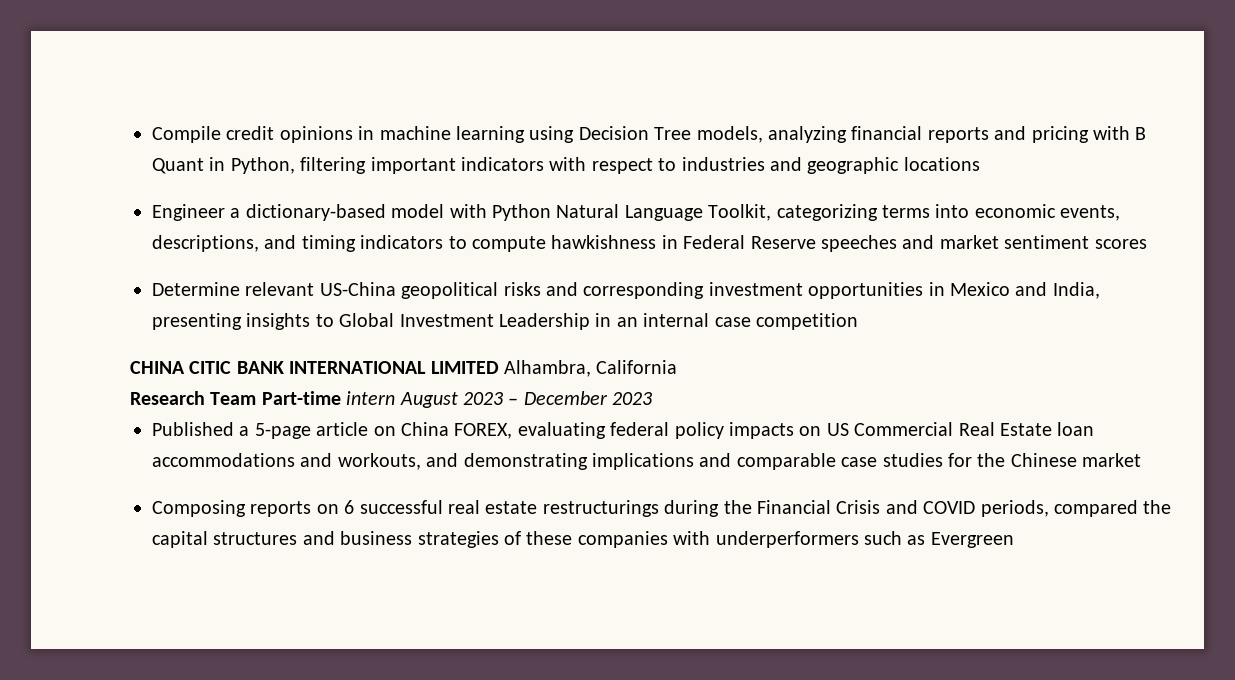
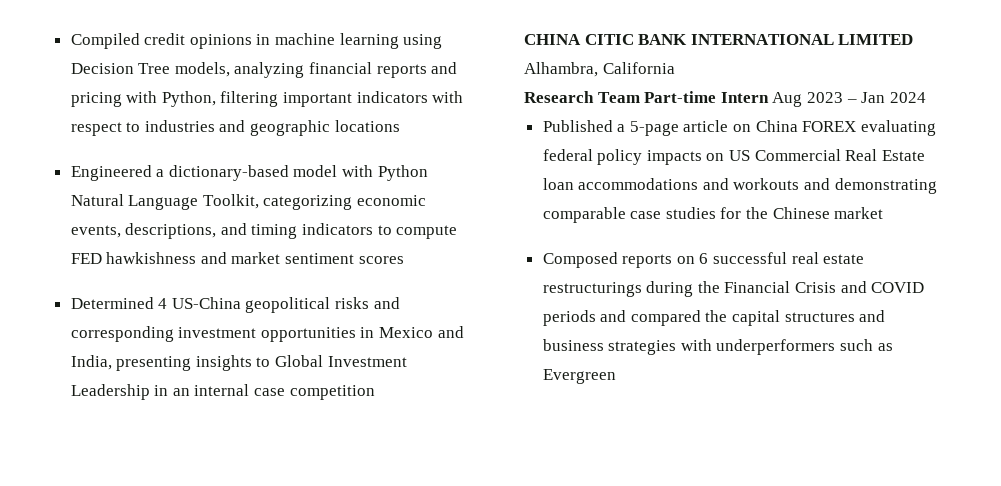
- Compile credit opinions in machine learning using Decision Tree models, analyzing financial reports and pricing with B Quant in Python, filtering important indicators with respect to industries and geographic locations
+ Compiled credit opinions in machine learning using Decision Tree models, analyzing financial reports and pricing with Python, filtering important indicators with respect to industries and geographic locations
- Engineer a dictionary-based model with Python Natural Language Toolkit, categorizing terms into economic events, descriptions, and timing indicators to compute hawkishness in Federal Reserve speeches and market sentiment scores
+ Engineered a dictionary-based model with Python Natural Language Toolkit, categorizing economic events, descriptions, and timing indicators to compute FED hawkishness and market sentiment scores
- Determine relevant US-China geopolitical risks and corresponding investment opportunities in Mexico and India, presenting insights to Global Investment Leadership in an internal case competition
+ Determined 4 US-China geopolitical risks and corresponding investment opportunities in Mexico and India, presenting insights to Global Investment Leadership in an internal case competition
- Research Team Part-time intern August 2023 – December 2023
+ Research Team Part-time Intern Aug 2023 – Jan 2024
- Published a 5-page article on China FOREX, evaluating federal policy impacts on US Commercial Real Estate loan accommodations and workouts, and demonstrating implications and comparable case studies for the Chinese market
+ Published a 5-page article on China FOREX evaluating federal policy impacts on US Commercial Real Estate loan accommodations and workouts and demonstrating comparable case studies for the Chinese market
- Composing reports on 6 successful real estate restructurings during the Financial Crisis and COVID periods, compared the capital structures and business strategies of these companies with underperformers such as Evergreen
+ Composed reports on 6 successful real estate restructurings during the Financial Crisis and COVID periods and compared the capital structures and business strategies with underperformers such as Evergreen

